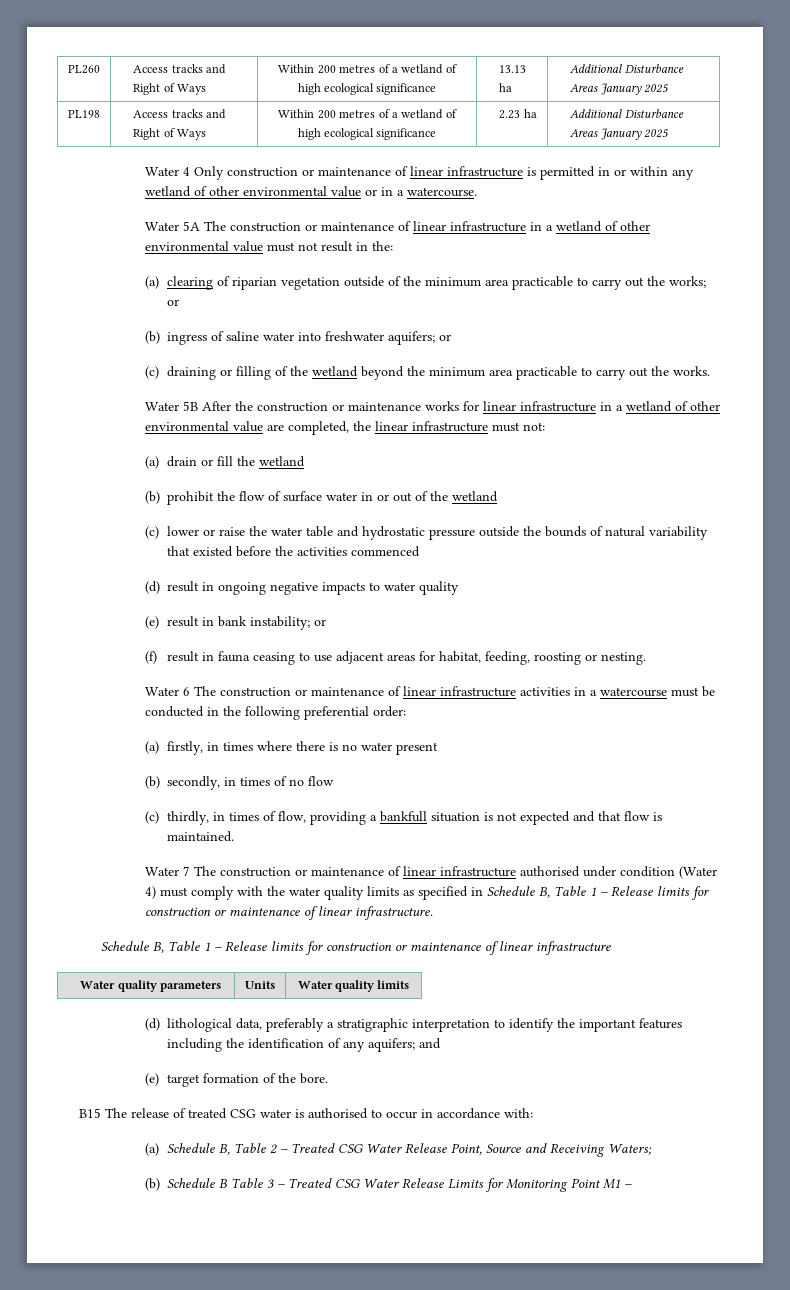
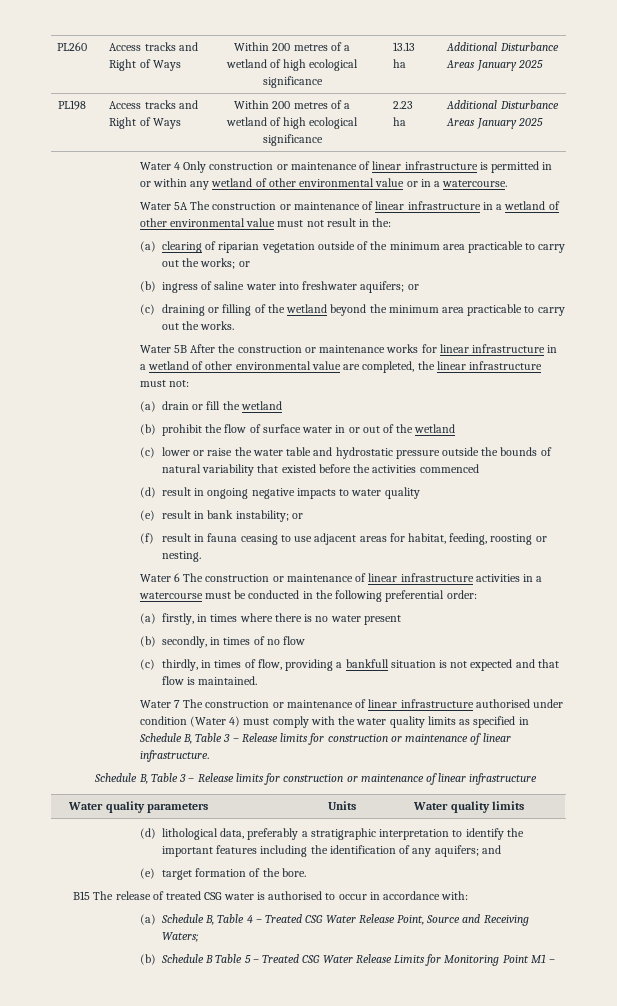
- Water 7 The construction or maintenance of linear infrastructure authorised under condition (Water 4) must comply with the water quality limits as specified in Schedule B, Table 1 – Release limits for construction or maintenance of linear infrastructure.
+ Water 7 The construction or maintenance of linear infrastructure authorised under condition (Water 4) must comply with the water quality limits as specified in Schedule B, Table 3 – Release limits for construction or maintenance of linear infrastructure.
- Schedule B, Table 1 – Release limits for construction or maintenance of linear infrastructure
+ Schedule B, Table 3 – Release limits for construction or maintenance of linear infrastructure
- (a) Schedule B, Table 2 – Treated CSG Water Release Point, Source and Receiving Waters;
+ (a) Schedule B, Table 4 – Treated CSG Water Release Point, Source and Receiving Waters;
- (b) Schedule B Table 3 – Treated CSG Water Release Limits for Monitoring Point M1 –
+ (b) Schedule B Table 5 – Treated CSG Water Release Limits for Monitoring Point M1 –

